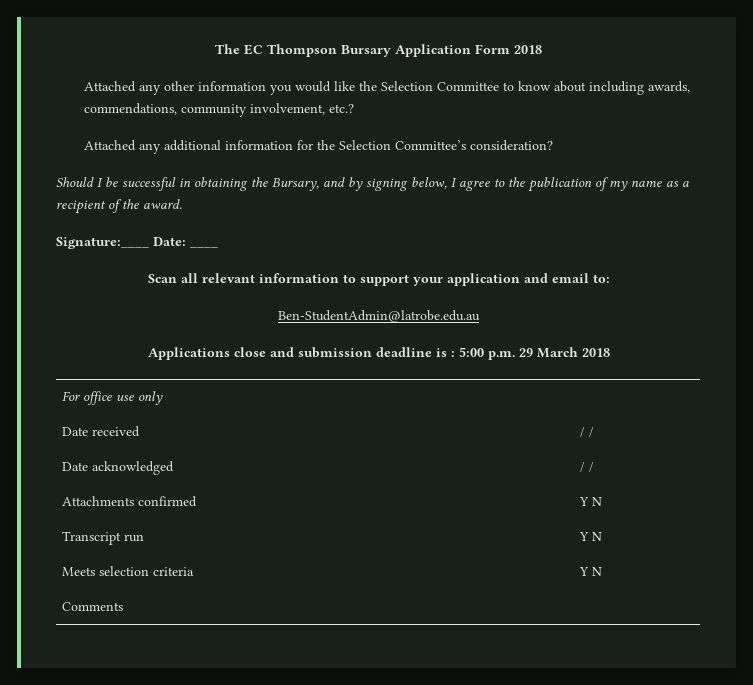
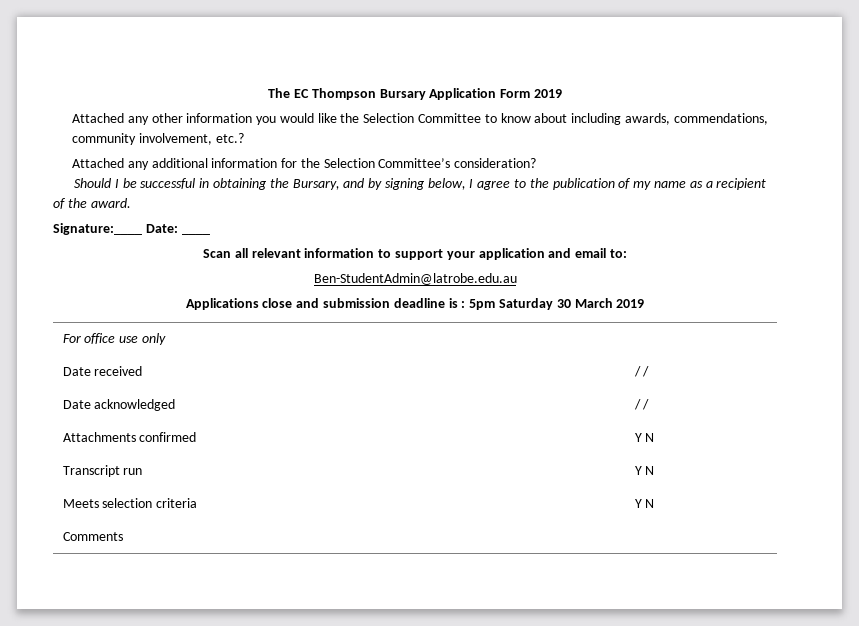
- The EC Thompson Bursary Application Form 2018
+ The EC Thompson Bursary Application Form 2019
- Applications close and submission deadline is : 5:00 p.m. 29 March 2018
+ Applications close and submission deadline is : 5pm Saturday 30 March 2019

